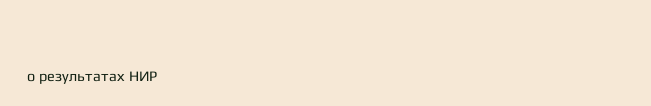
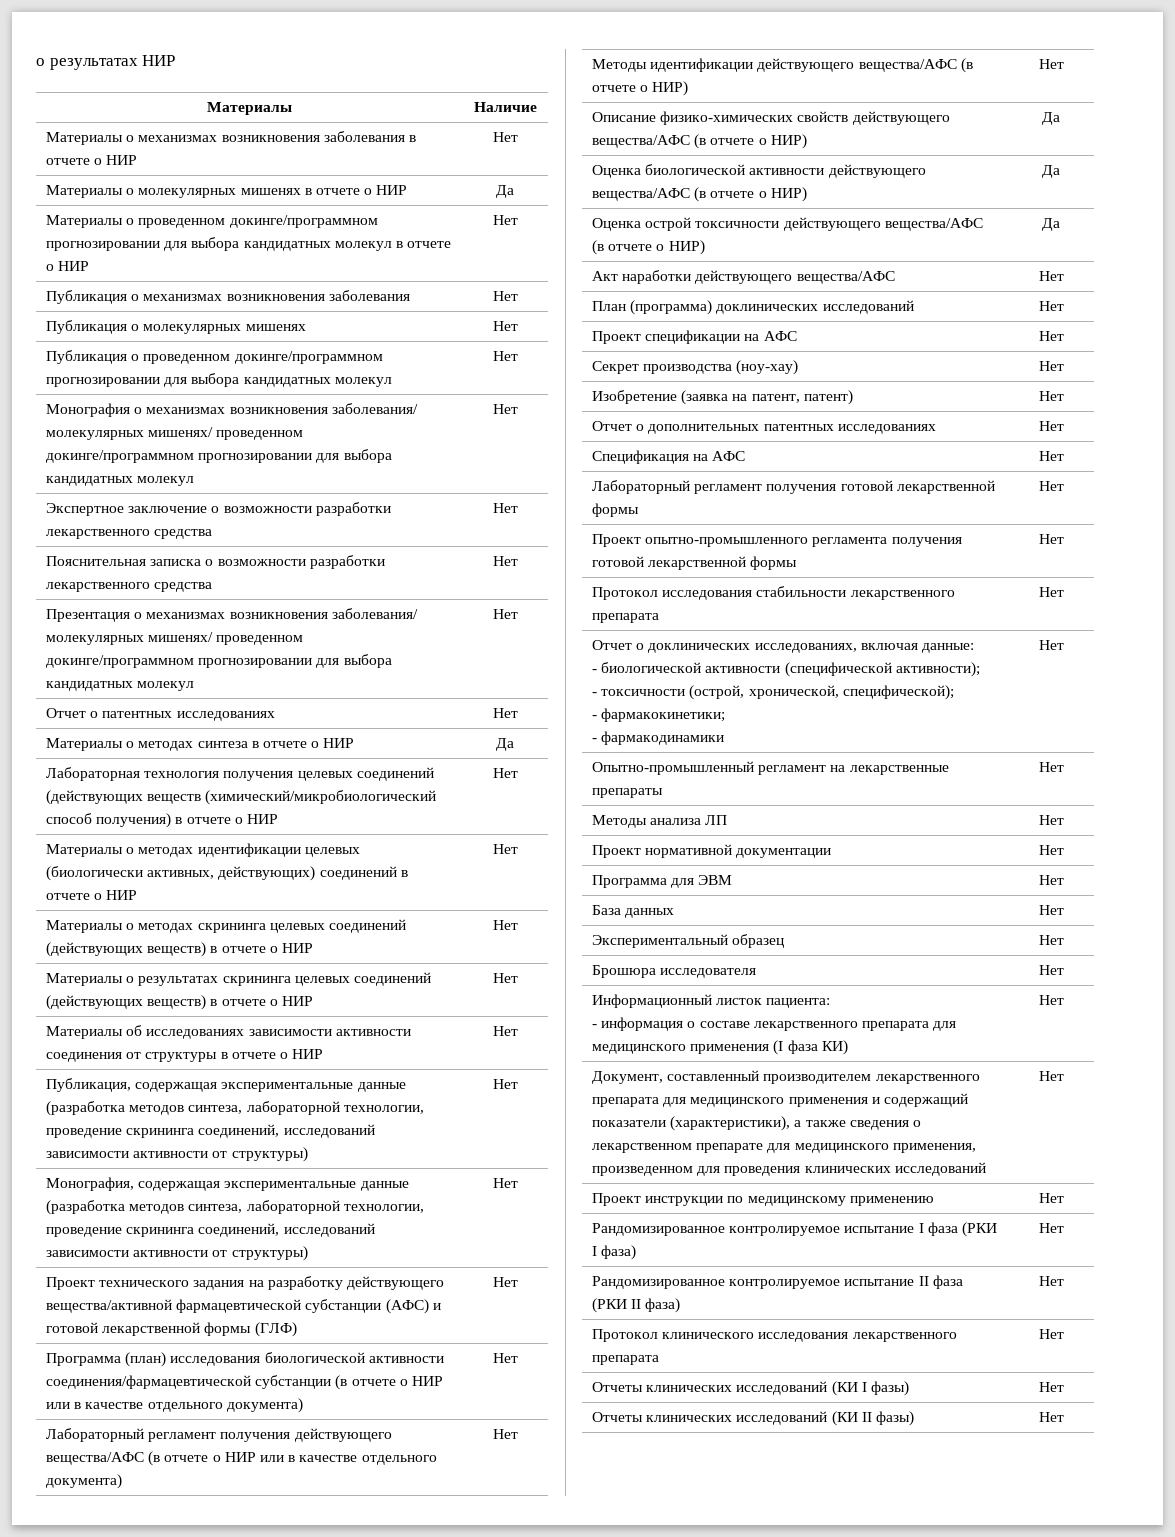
+ Материалы | Наличие
+ Материалы о механизмах возникновения заболевания в отчете о НИР | Нет
+ Материалы о молекулярных мишенях в отчете о НИР | Да
+ Материалы о проведенном докинге/программном прогнозировании для выбора кандидатных молекул в отчете о НИР | Нет
+ Публикация о механизмах возникновения заболевания | Нет
+ Публикация о молекулярных мишенях | Нет
+ Публикация о проведенном докинге/программном прогнозировании для выбора кандидатных молекул | Нет
+ Монография о механизмах возникновения заболевания/ молекулярных мишенях/ проведенном докинге/программном прогнозировании для выбора кандидатных молекул | Нет
+ Экспертное заключение о возможности разработки лекарственного средства | Нет
+ Пояснительная записка о возможности разработки лекарственного средства | Нет
+ Презентация о механизмах возникновения заболевания/ молекулярных мишенях/ проведенном докинге/программном прогнозировании для выбора кандидатных молекул | Нет
+ Отчет о патентных исследованиях | Нет
+ Материалы о методах синтеза в отчете о НИР | Да
+ Лабораторная технология получения целевых соединений (действующих веществ (химический/микробиологический способ получения) в отчете о НИР | Нет
+ Материалы о методах идентификации целевых (биологически активных, действующих) соединений в отчете о НИР | Нет
+ Материалы о методах скрининга целевых соединений (действующих веществ) в отчете о НИР | Нет
+ Материалы о результатах скрининга целевых соединений (действующих веществ) в отчете о НИР | Нет
+ Материалы об исследованиях зависимости активности соединения от структуры в отчете о НИР | Нет
+ Публикация, содержащая экспериментальные данные (разработка методов синтеза, лабораторной технологии, проведение скрининга соединений, исследований зависимости активности от структуры) | Нет
+ Монография, содержащая экспериментальные данные (разработка методов синтеза, лабораторной технологии, проведение скрининга соединений, исследований зависимости активности от структуры) | Нет
+ Проект технического задания на разработку действующего вещества/активной фармацевтической субстанции (АФС) и готовой лекарственной формы (ГЛФ) | Нет
+ Программа (план) исследования биологической активности соединения/фармацевтической субстанции (в отчете о НИР или в качестве отдельного документа) | Нет
+ Лабораторный регламент получения действующего вещества/АФС (в отчете о НИР или в качестве отдельного документа) | Нет
+ Методы идентификации действующего вещества/АФС (в отчете о НИР) | Нет
+ Описание физико-химических свойств действующего вещества/АФС (в отчете о НИР) | Да
+ Оценка биологической активности действующего вещества/АФС (в отчете о НИР) | Да
+ Оценка острой токсичности действующего вещества/АФС (в отчете о НИР) | Да
+ Акт наработки действующего вещества/АФС | Нет
+ План (программа) доклинических исследований | Нет
+ Проект спецификации на АФС | Нет
+ Секрет производства (ноу-хау) | Нет
+ Изобретение (заявка на патент, патент) | Нет
+ Отчет о дополнительных патентных исследованиях | Нет
+ Спецификация на АФС | Нет
+ Лабораторный регламент получения готовой лекарственной формы | Нет
+ Проект опытно-промышленного регламента получения готовой лекарственной формы | Нет
+ Протокол исследования стабильности лекарственного препарата | Нет
+ Отчет о доклинических исследованиях, включая данные:
+ - биологической активности (специфической активности);
+ - токсичности (острой, хронической, специфической);
+ - фармакокинетики;
+ - фармакодинамики | Нет
+ Опытно-промышленный регламент на лекарственные препараты | Нет
+ Методы анализа ЛП | Нет
+ Проект нормативной документации | Нет
+ Программа для ЭВМ | Нет
+ База данных | Нет
+ Экспериментальный образец | Нет
+ Брошюра исследователя | Нет
+ Информационный листок пациента:
+ - информация о составе лекарственного препарата для медицинского применения (I фаза КИ) | Нет
+ Документ, составленный производителем лекарственного препарата для медицинского применения и содержащий показатели (характеристики), а также сведения о лекарственном препарате для медицинского применения, произведенном для проведения клинических исследований | Нет
+ Проект инструкции по медицинскому применению | Нет
+ Рандомизированное контролируемое испытание I фаза (РКИ I фаза) | Нет
+ Рандомизированное контролируемое испытание II фаза (РКИ II фаза) | Нет
+ Протокол клинического исследования лекарственного препарата | Нет
+ Отчеты клинических исследований (КИ I фазы) | Нет
+ Отчеты клинических исследований (КИ II фазы) | Нет

